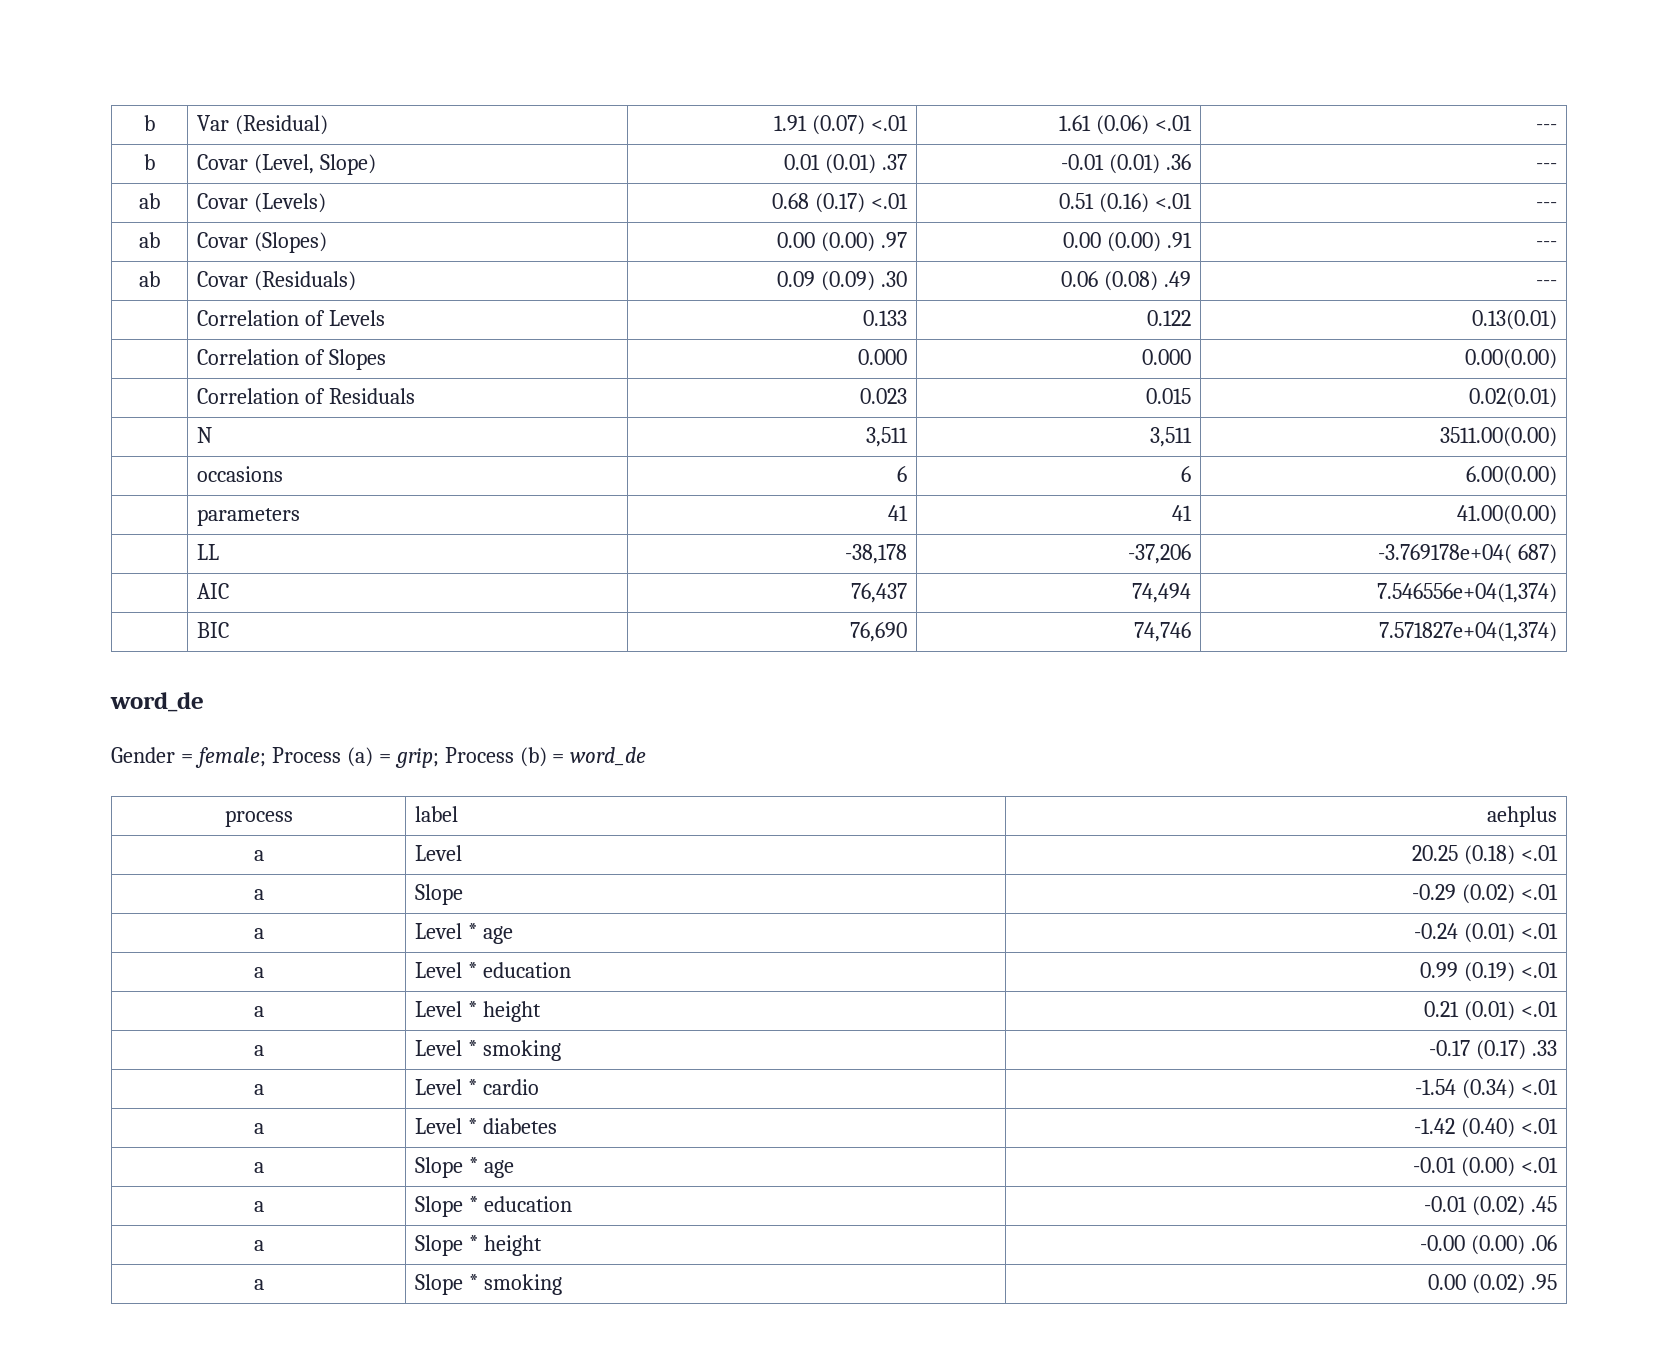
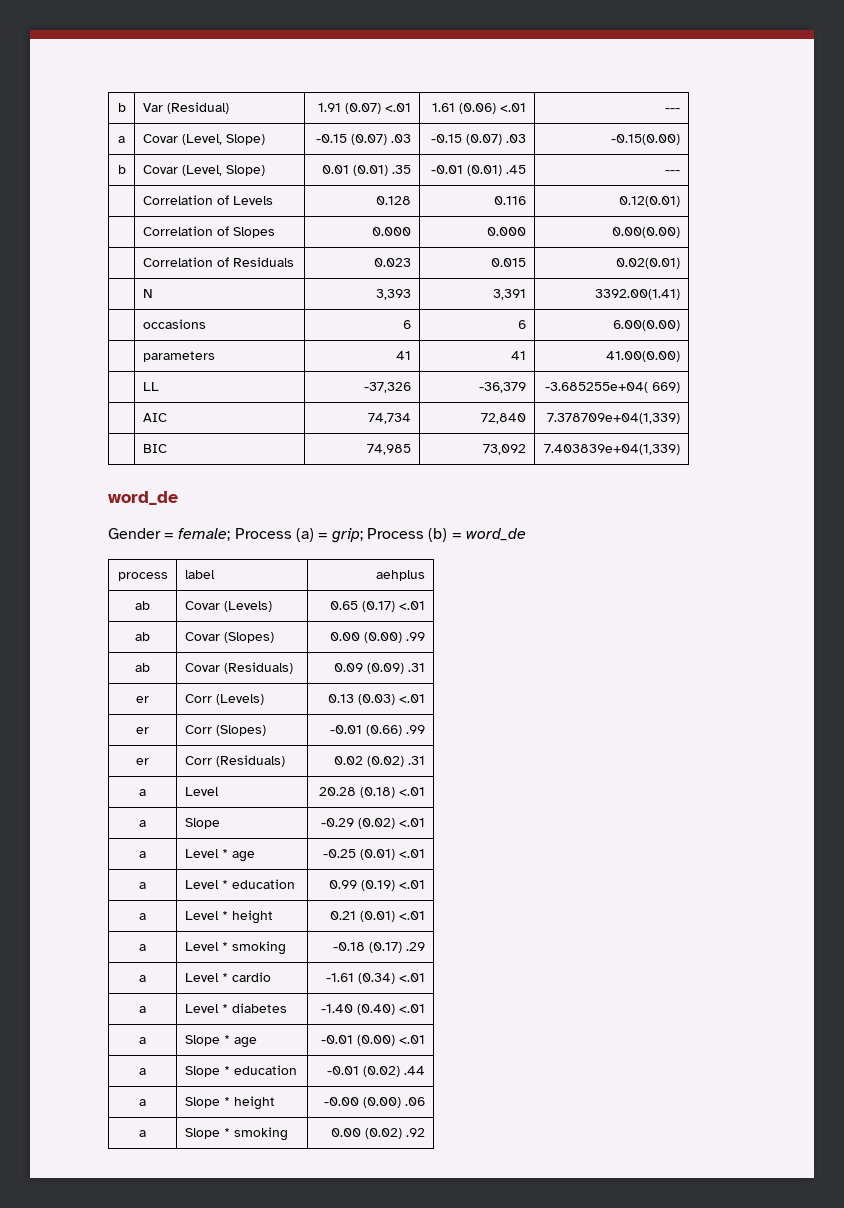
+ a | Covar (Level, Slope) | -0.15 (0.07) .03 | -0.15 (0.07) .03 | -0.15(0.00)
- b | Covar (Level, Slope) | 0.01 (0.01) .37 | -0.01 (0.01) .36 | ---
- ab | Covar (Levels) | 0.68 (0.17) <.01 | 0.51 (0.16) <.01 | ---
- ab | Covar (Slopes) | 0.00 (0.00) .97 | 0.00 (0.00) .91 | ---
- ab | Covar (Residuals) | 0.09 (0.09) .30 | 0.06 (0.08) .49 | ---
+ b | Covar (Level, Slope) | 0.01 (0.01) .35 | -0.01 (0.01) .45 | ---
- | Correlation of Levels | 0.133 | 0.122 | 0.13(0.01)
+ | Correlation of Levels | 0.128 | 0.116 | 0.12(0.01)
- | N | 3,511 | 3,511 | 3511.00(0.00)
+ | N | 3,393 | 3,391 | 3392.00(1.41)
- | LL | -38,178 | -37,206 | -3.769178e+04( 687)
- | AIC | 76,437 | 74,494 | 7.546556e+04(1,374)
- | BIC | 76,690 | 74,746 | 7.571827e+04(1,374)
+ | LL | -37,326 | -36,379 | -3.685255e+04( 669)
+ | AIC | 74,734 | 72,840 | 7.378709e+04(1,339)
+ | BIC | 74,985 | 73,092 | 7.403839e+04(1,339)
+ ab | Covar (Levels) | 0.65 (0.17) <.01
+ ab | Covar (Slopes) | 0.00 (0.00) .99
+ ab | Covar (Residuals) | 0.09 (0.09) .31
+ er | Corr (Levels) | 0.13 (0.03) <.01
+ er | Corr (Slopes) | -0.01 (0.66) .99
+ er | Corr (Residuals) | 0.02 (0.02) .31
- a | Level | 20.25 (0.18) <.01
+ a | Level | 20.28 (0.18) <.01
- a | Level * age | -0.24 (0.01) <.01
+ a | Level * age | -0.25 (0.01) <.01
- a | Level * smoking | -0.17 (0.17) .33
+ a | Level * smoking | -0.18 (0.17) .29
- a | Level * cardio | -1.54 (0.34) <.01
+ a | Level * cardio | -1.61 (0.34) <.01
- a | Level * diabetes | -1.42 (0.40) <.01
+ a | Level * diabetes | -1.40 (0.40) <.01
- a | Slope * education | -0.01 (0.02) .45
+ a | Slope * education | -0.01 (0.02) .44
- a | Slope * smoking | 0.00 (0.02) .95
+ a | Slope * smoking | 0.00 (0.02) .92

